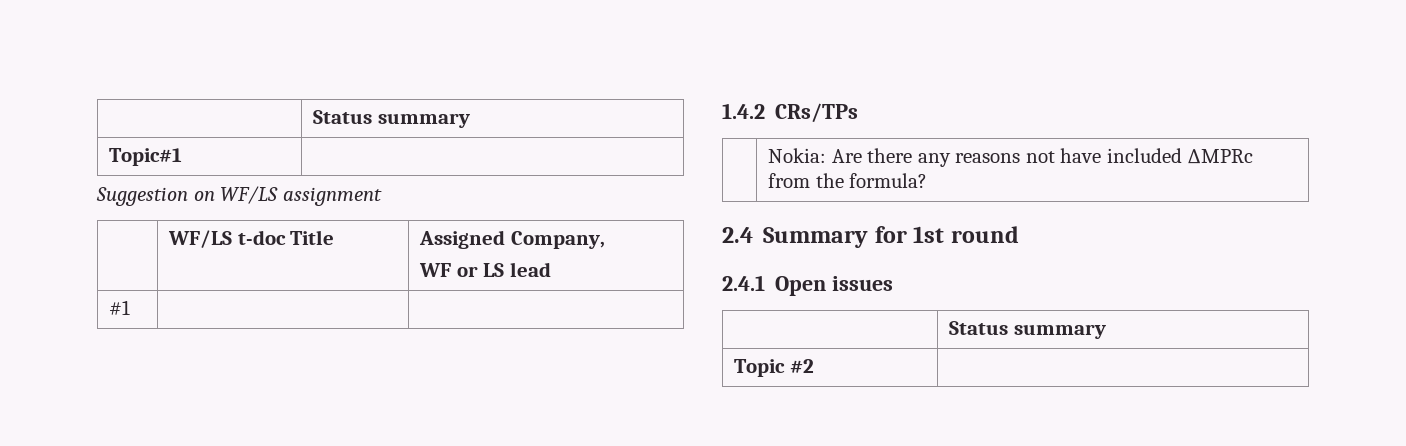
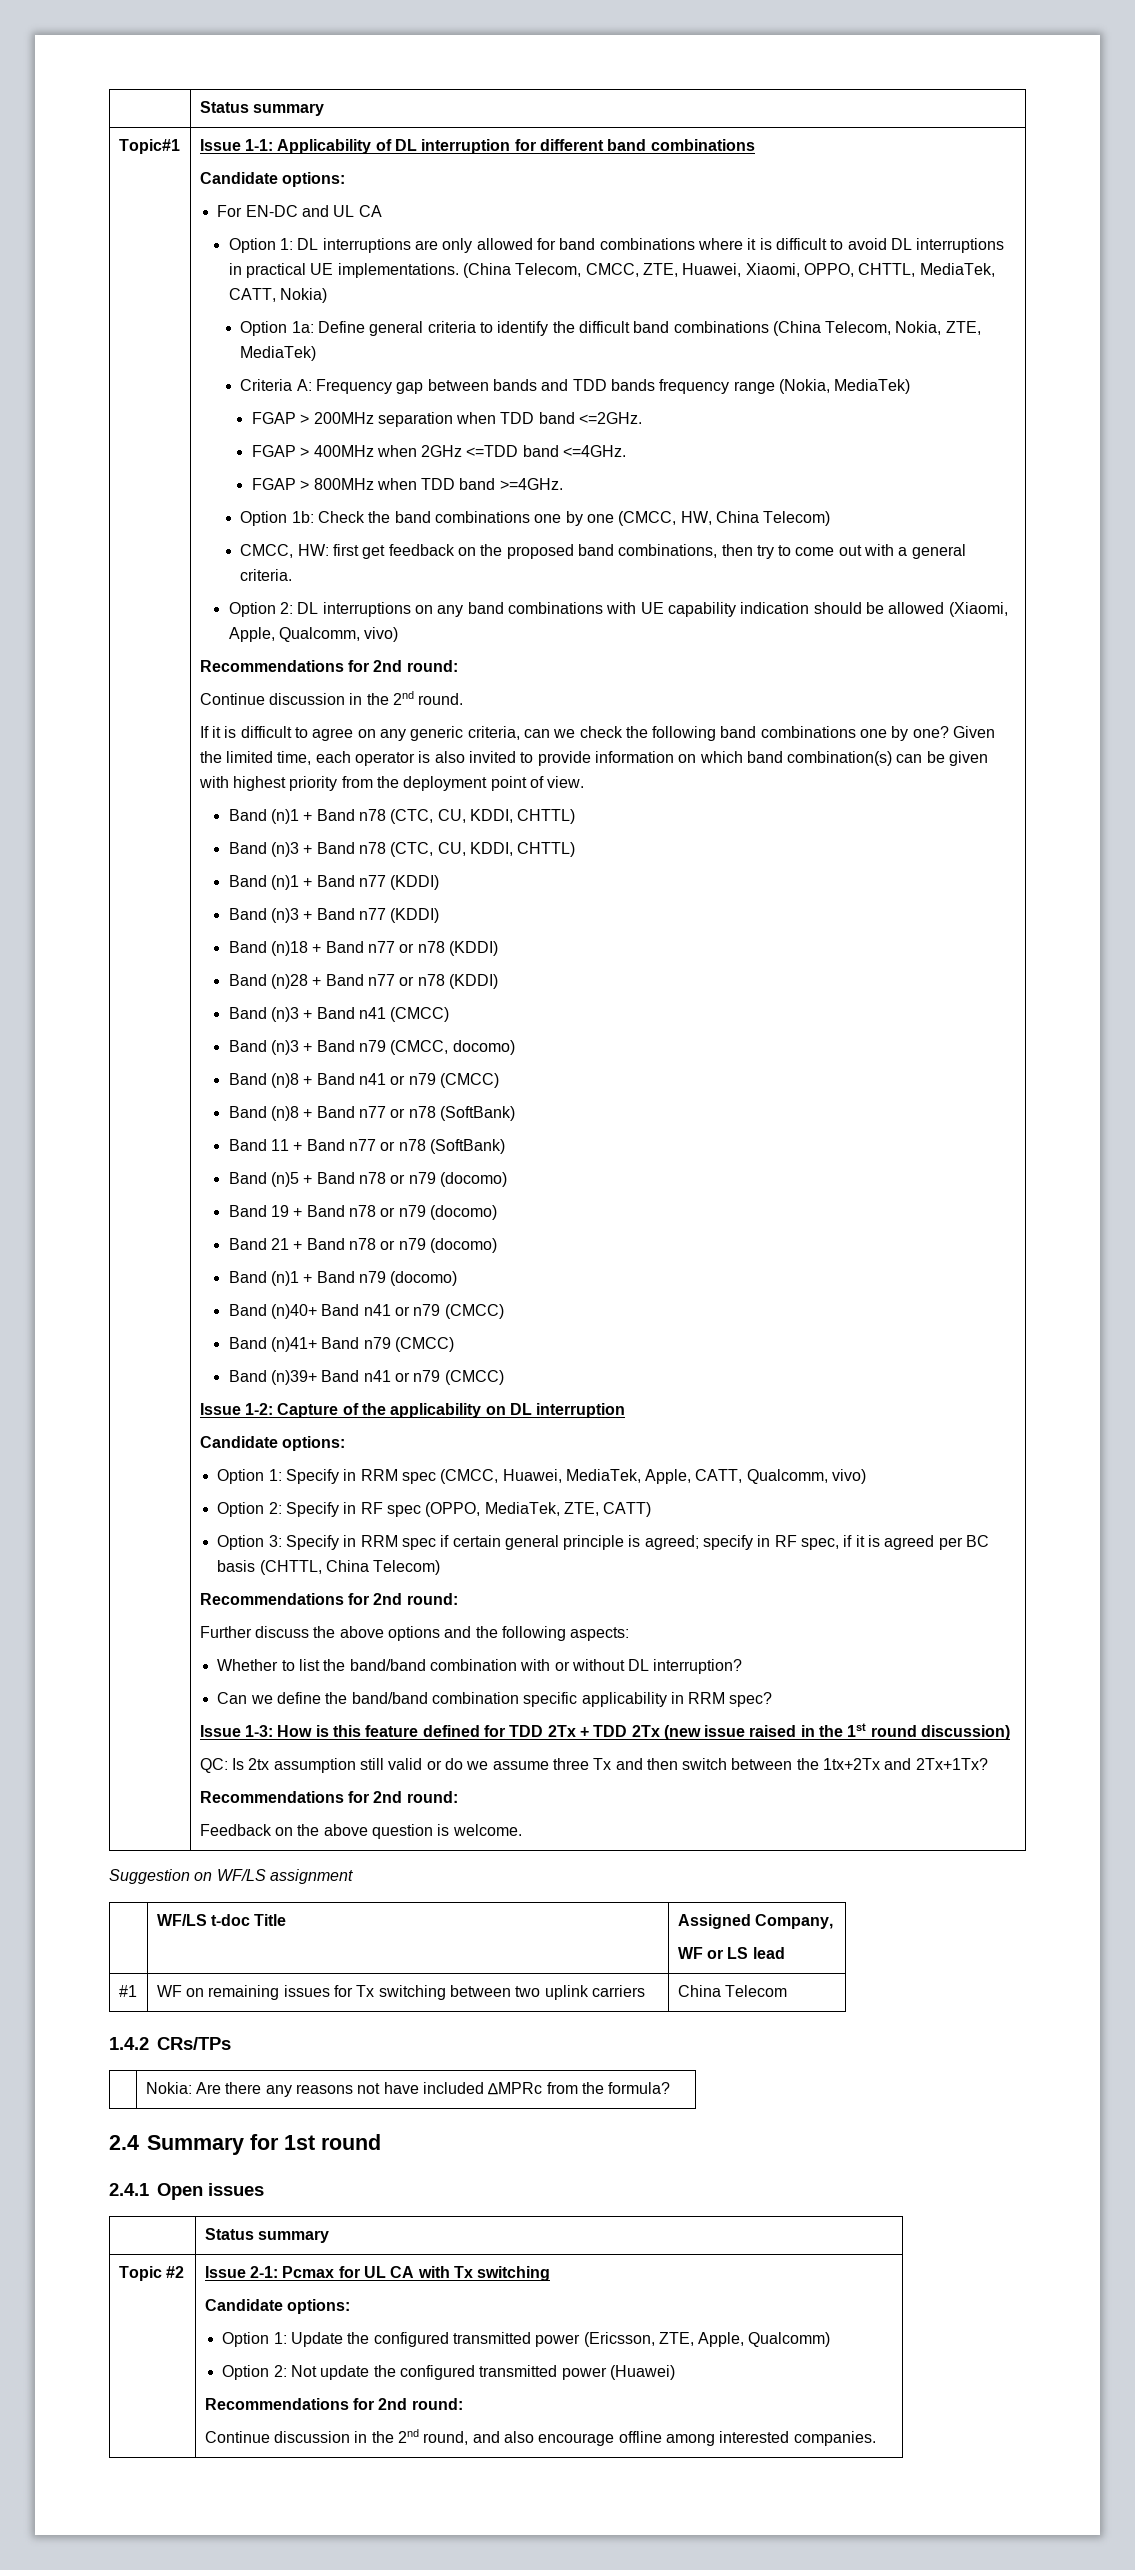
+ Issue 1-1: Applicability of DL interruption for different band combinations
+ Candidate options:
+ For EN-DC and UL CA
+ Option 1: DL interruptions are only allowed for band combinations where it is difficult to avoid DL interruptions in practical UE implementations. (China Telecom, CMCC, ZTE, Huawei, Xiaomi, OPPO, CHTTL, MediaTek, CATT, Nokia)
+ Option 1a: Define general criteria to identify the difficult band combinations (China Telecom, Nokia, ZTE, MediaTek)
+ Criteria A: Frequency gap between bands and TDD bands frequency range (Nokia, MediaTek)
+ FGAP > 200MHz separation when TDD band <=2GHz.
+ FGAP > 400MHz when 2GHz <=TDD band <=4GHz.
+ FGAP > 800MHz when TDD band >=4GHz.
+ Option 1b: Check the band combinations one by one (CMCC, HW, China Telecom)
+ CMCC, HW: first get feedback on the proposed band combinations, then try to come out with a general criteria.
+ Option 2: DL interruptions on any band combinations with UE capability indication should be allowed (Xiaomi, Apple, Qualcomm, vivo)
+ Recommendations for 2nd round:
+ Continue discussion in the 2nd round.
+ If it is difficult to agree on any generic criteria, can we check the following band combinations one by one? Given the limited time, each operator is also invited to provide information on which band combination(s) can be given with highest priority from the deployment point of view.
+ Band (n)1 + Band n78 (CTC, CU, KDDI, CHTTL)
+ Band (n)3 + Band n78 (CTC, CU, KDDI, CHTTL)
+ Band (n)1 + Band n77 (KDDI)
+ Band (n)3 + Band n77 (KDDI)
+ Band (n)18 + Band n77 or n78 (KDDI)
+ Band (n)28 + Band n77 or n78 (KDDI)
+ Band (n)3 + Band n41 (CMCC)
+ Band (n)3 + Band n79 (CMCC, docomo)
+ Band (n)8 + Band n41 or n79 (CMCC)
+ Band (n)8 + Band n77 or n78 (SoftBank)
+ Band 11 + Band n77 or n78 (SoftBank)
+ Band (n)5 + Band n78 or n79 (docomo)
+ Band 19 + Band n78 or n79 (docomo)
+ Band 21 + Band n78 or n79 (docomo)
+ Band (n)1 + Band n79 (docomo)
+ Band (n)40+ Band n41 or n79 (CMCC)
+ Band (n)41+ Band n79 (CMCC)
+ Band (n)39+ Band n41 or n79 (CMCC)
+ Issue 1-2: Capture of the applicability on DL interruption
+ Candidate options:
+ Option 1: Specify in RRM spec (CMCC, Huawei, MediaTek, Apple, CATT, Qualcomm, vivo)
+ Option 2: Specify in RF spec (OPPO, MediaTek, ZTE, CATT)
+ Option 3: Specify in RRM spec if certain general principle is agreed; specify in RF spec, if it is agreed per BC basis (CHTTL, China Telecom)
+ Recommendations for 2nd round:
+ Further discuss the above options and the following aspects:
+ Whether to list the band/band combination with or without DL interruption?
+ Can we define the band/band combination specific applicability in RRM spec?
+ Issue 1-3: How is this feature defined for TDD 2Tx + TDD 2Tx (new issue raised in the 1st round discussion)
+ QC: Is 2tx assumption still valid or do we assume three Tx and then switch between the 1tx+2Tx and 2Tx+1Tx?
+ Recommendations for 2nd round:
+ Feedback on the above question is welcome.
- #1 | |
+ #1 | WF on remaining issues for Tx switching between two uplink carriers | China Telecom
+ Issue 2-1: Pcmax for UL CA with Tx switching
+ Candidate options:
+ Option 1: Update the configured transmitted power (Ericsson, ZTE, Apple, Qualcomm)
+ Option 2: Not update the configured transmitted power (Huawei)
+ Recommendations for 2nd round:
+ Continue discussion in the 2nd round, and also encourage offline among interested companies.

